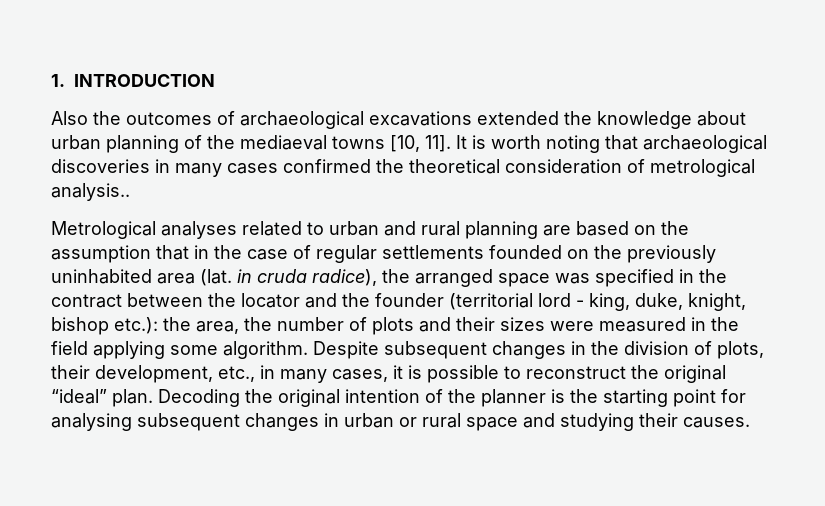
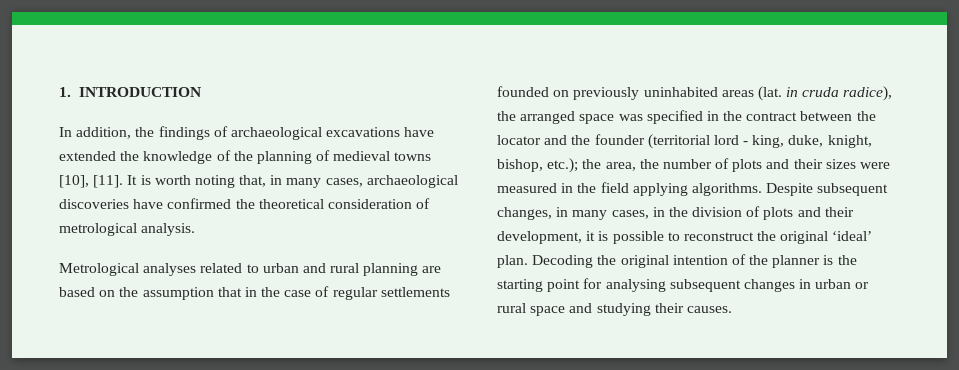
- Also the outcomes of archaeological excavations extended the knowledge about urban planning of the mediaeval towns [10, 11]. It is worth noting that archaeological discoveries in many cases confirmed the theoretical consideration of metrological analysis..
+ In addition, the findings of archaeological excavations have extended the knowledge of the planning of medieval towns [10], [11]. It is worth noting that, in many cases, archaeological discoveries have confirmed the theoretical consideration of metrological analysis.
- Metrological analyses related to urban and rural planning are based on the assumption that in the case of regular settlements founded on the previously uninhabited area (lat. in cruda radice), the arranged space was specified in the contract between the locator and the founder (territorial lord - king, duke, knight, bishop etc.):
+ Metrological analyses related to urban and rural planning are based on the assumption that in the case of regular settlements founded on previously uninhabited areas (lat. in cruda radice), the arranged space was specified in the contract between the locator and the founder (territorial lord - king, duke, knight, bishop, etc.);
- the area, the number of plots and their sizes were measured in the field applying some algorithm. Despite subsequent changes in the division of plots, their development, etc., in many cases, it is possible to reconstruct the original “ideal” plan.
+ the area, the number of plots and their sizes were measured in the field applying algorithms. Despite subsequent changes, in many cases, in the division of plots and their development, it is possible to reconstruct the original ‘ideal’ plan.

